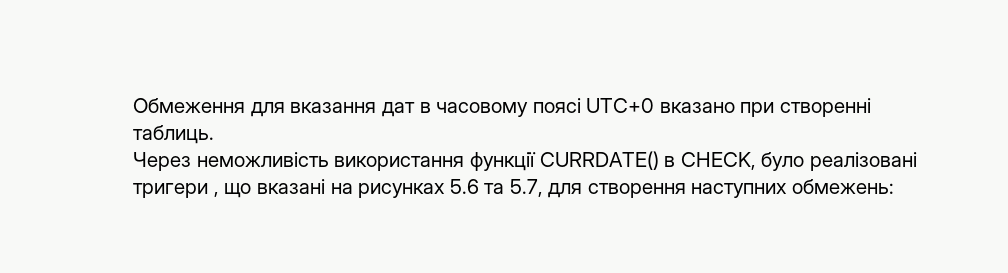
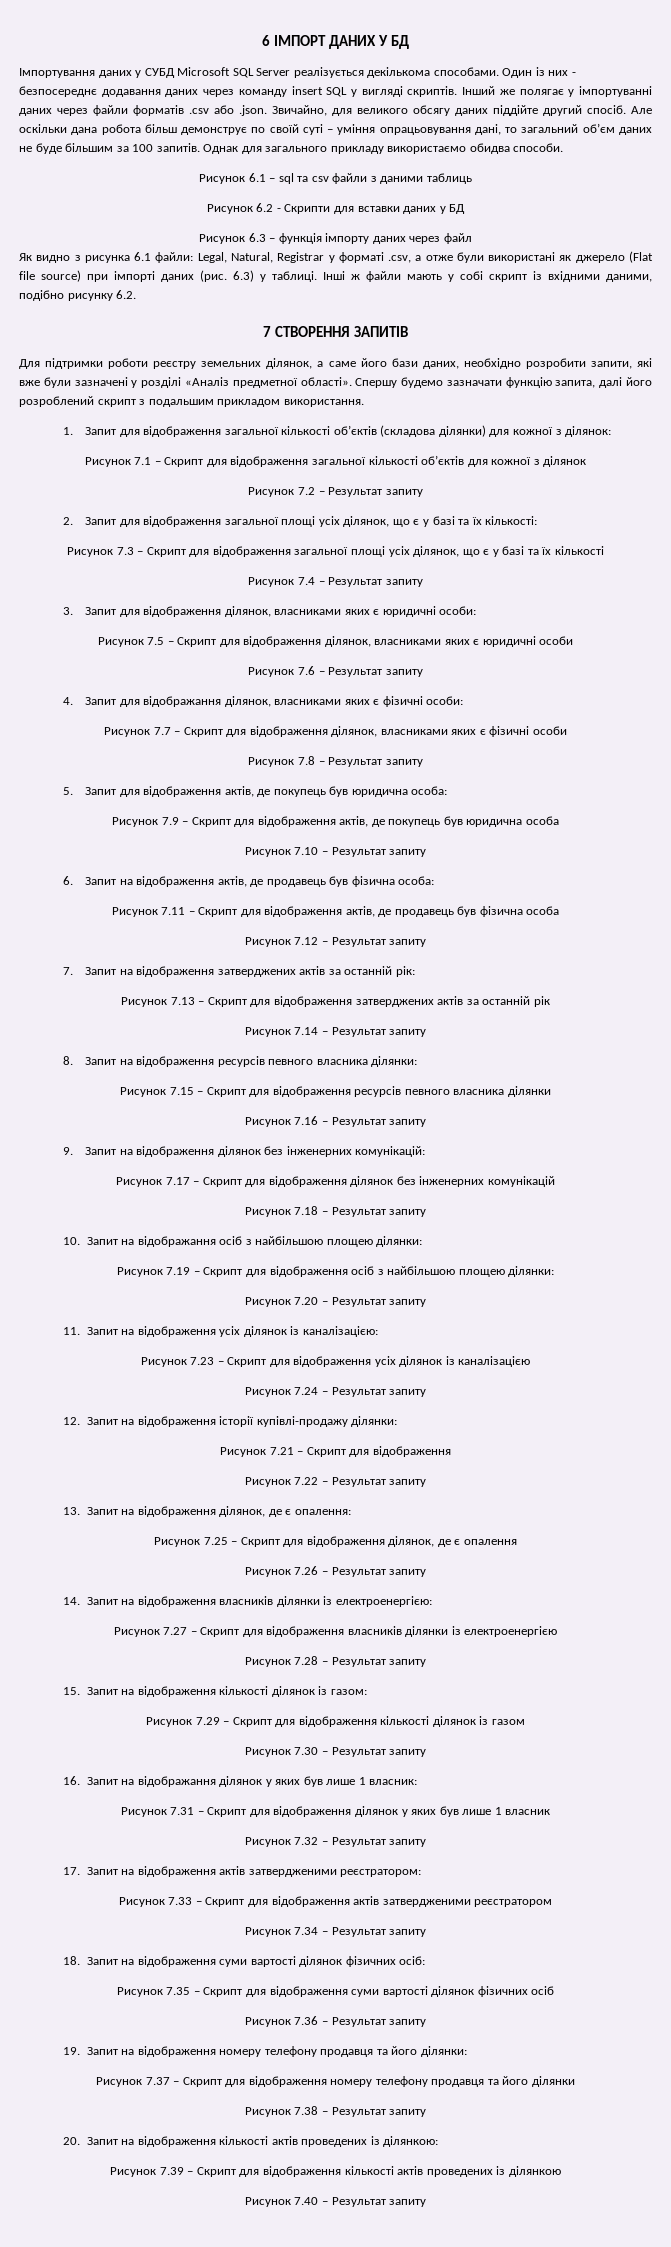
- Обмеження для вказання дат в часовому поясі UTC+0 вказано при створенні таблиць.
- Через неможливість використання функції CURRDATE() в CHECK, було реалізовані тригери , що вказані на рисунках 5.6 та 5.7, для створення наступних обмежень:
+ 6 ІМПОРТ ДАНИХ У БД
+ Імпортування даних у СУБД Microsoft SQL Server реалізується декількома способами. Один із них - безпосереднє додавання даних через команду insert SQL у вигляді скриптів. Інший же полягає у імпортуванні даних через файли форматів .csv або .json. Звичайно, для великого обсягу даних піддійте другий спосіб. Але оскільки дана робота більш демонструє по своїй суті – уміння опрацьовування дані, то загальний об’єм даних не буде більшим за 100 запитів. Однак для загального прикладу використаємо обидва способи.
+ Рисунок 6.1 – sql та csv файли з даними таблиць
+ Рисунок 6.2 - Скрипти для вставки даних у БД
+ Рисунок 6.3 – функція імпорту даних через файл
+ Як видно з рисунка 6.1 файли: Legal, Natural, Registrar у форматі .csv, а отже були використані як джерело (Flat file source) при імпорті даних (рис. 6.3) у таблиці. Інші ж файли мають у собі скрипт із вхідними даними, подібно рисунку 6.2.
+ 7 СТВОРЕННЯ ЗАПИТІВ
+ Для підтримки роботи реєстру земельних ділянок, а саме його бази даних, необхідно розробити запити, які вже були зазначені у розділі «Аналіз предметної області». Спершу будемо зазначати функцію запита, далі його розроблений скрипт з подальшим прикладом використання.
+ 1. Запит для відображення загальної кількості об’єктів (складова ділянки) для кожної з ділянок:
+ Рисунок 7.1 – Скрипт для відображення загальної кількості об’єктів для кожної з ділянок
+ Рисунок 7.2 – Результат запиту
+ 2. Запит для відображення загальної площі усіх ділянок, що є у базі та їх кількості:
+ Рисунок 7.3 – Скрипт для відображення загальної площі усіх ділянок, що є у базі та їх кількості
+ Рисунок 7.4 – Результат запиту
+ 3. Запит для відображення ділянок, власниками яких є юридичні особи:
+ Рисунок 7.5 – Скрипт для відображення ділянок, власниками яких є юридичні особи
+ Рисунок 7.6 – Результат запиту
+ 4. Запит для відображання ділянок, власниками яких є фізичні особи:
+ Рисунок 7.7 – Скрипт для відображення ділянок, власниками яких є фізичні особи
+ Рисунок 7.8 – Результат запиту
+ 5. Запит для відображення актів, де покупець був юридична особа:
+ Рисунок 7.9 – Скрипт для відображення актів, де покупець був юридична особа
+ Рисунок 7.10 – Результат запиту
+ 6. Запит на відображення актів, де продавець був фізична особа:
+ Рисунок 7.11 – Скрипт для відображення актів, де продавець був фізична особа
+ Рисунок 7.12 – Результат запиту
+ 7. Запит на відображення затверджених актів за останній рік:
+ Рисунок 7.13 – Скрипт для відображення затверджених актів за останній рік
+ Рисунок 7.14 – Результат запиту
+ 8. Запит на відображення ресурсів певного власника ділянки:
+ Рисунок 7.15 – Скрипт для відображення ресурсів певного власника ділянки
+ Рисунок 7.16 – Результат запиту
+ 9. Запит на відображення ділянок без інженерних комунікацій:
+ Рисунок 7.17 – Скрипт для відображення ділянок без інженерних комунікацій
+ Рисунок 7.18 – Результат запиту
+ 10. Запит на відображання осіб з найбільшою площею ділянки:
+ Рисунок 7.19 – Скрипт для відображення осіб з найбільшою площею ділянки:
+ Рисунок 7.20 – Результат запиту
+ 11. Запит на відображення усіх ділянок із каналізацією:
+ Рисунок 7.23 – Скрипт для відображення усіх ділянок із каналізацією
+ Рисунок 7.24 – Результат запиту
+ 12. Запит на відображення історії купівлі-продажу ділянки:
+ Рисунок 7.21 – Скрипт для відображення
+ Рисунок 7.22 – Результат запиту
+ 13. Запит на відображення ділянок, де є опалення:
+ Рисунок 7.25 – Скрипт для відображення ділянок, де є опалення
+ Рисунок 7.26 – Результат запиту
+ 14. Запит на відображення власників ділянки із електроенергією:
+ Рисунок 7.27 – Скрипт для відображення власників ділянки із електроенергією
+ Рисунок 7.28 – Результат запиту
+ 15. Запит на відображення кількості ділянок із газом:
+ Рисунок 7.29 – Скрипт для відображення кількості ділянок із газом
+ Рисунок 7.30 – Результат запиту
+ 16. Запит на відображання ділянок у яких був лише 1 власник:
+ Рисунок 7.31 – Скрипт для відображення ділянок у яких був лише 1 власник
+ Рисунок 7.32 – Результат запиту
+ 17. Запит на відображення актів затвердженими реєстратором:
+ Рисунок 7.33 – Скрипт для відображення актів затвердженими реєстратором
+ Рисунок 7.34 – Результат запиту
+ 18. Запит на відображення суми вартості ділянок фізичних осіб:
+ Рисунок 7.35 – Скрипт для відображення суми вартості ділянок фізичних осіб
+ Рисунок 7.36 – Результат запиту
+ 19. Запит на відображення номеру телефону продавця та його ділянки:
+ Рисунок 7.37 – Скрипт для відображення номеру телефону продавця та його ділянки
+ Рисунок 7.38 – Результат запиту
+ 20. Запит на відображення кількості актів проведених із ділянкою:
+ Рисунок 7.39 – Скрипт для відображення кількості актів проведених із ділянкою
+ Рисунок 7.40 – Результат запиту

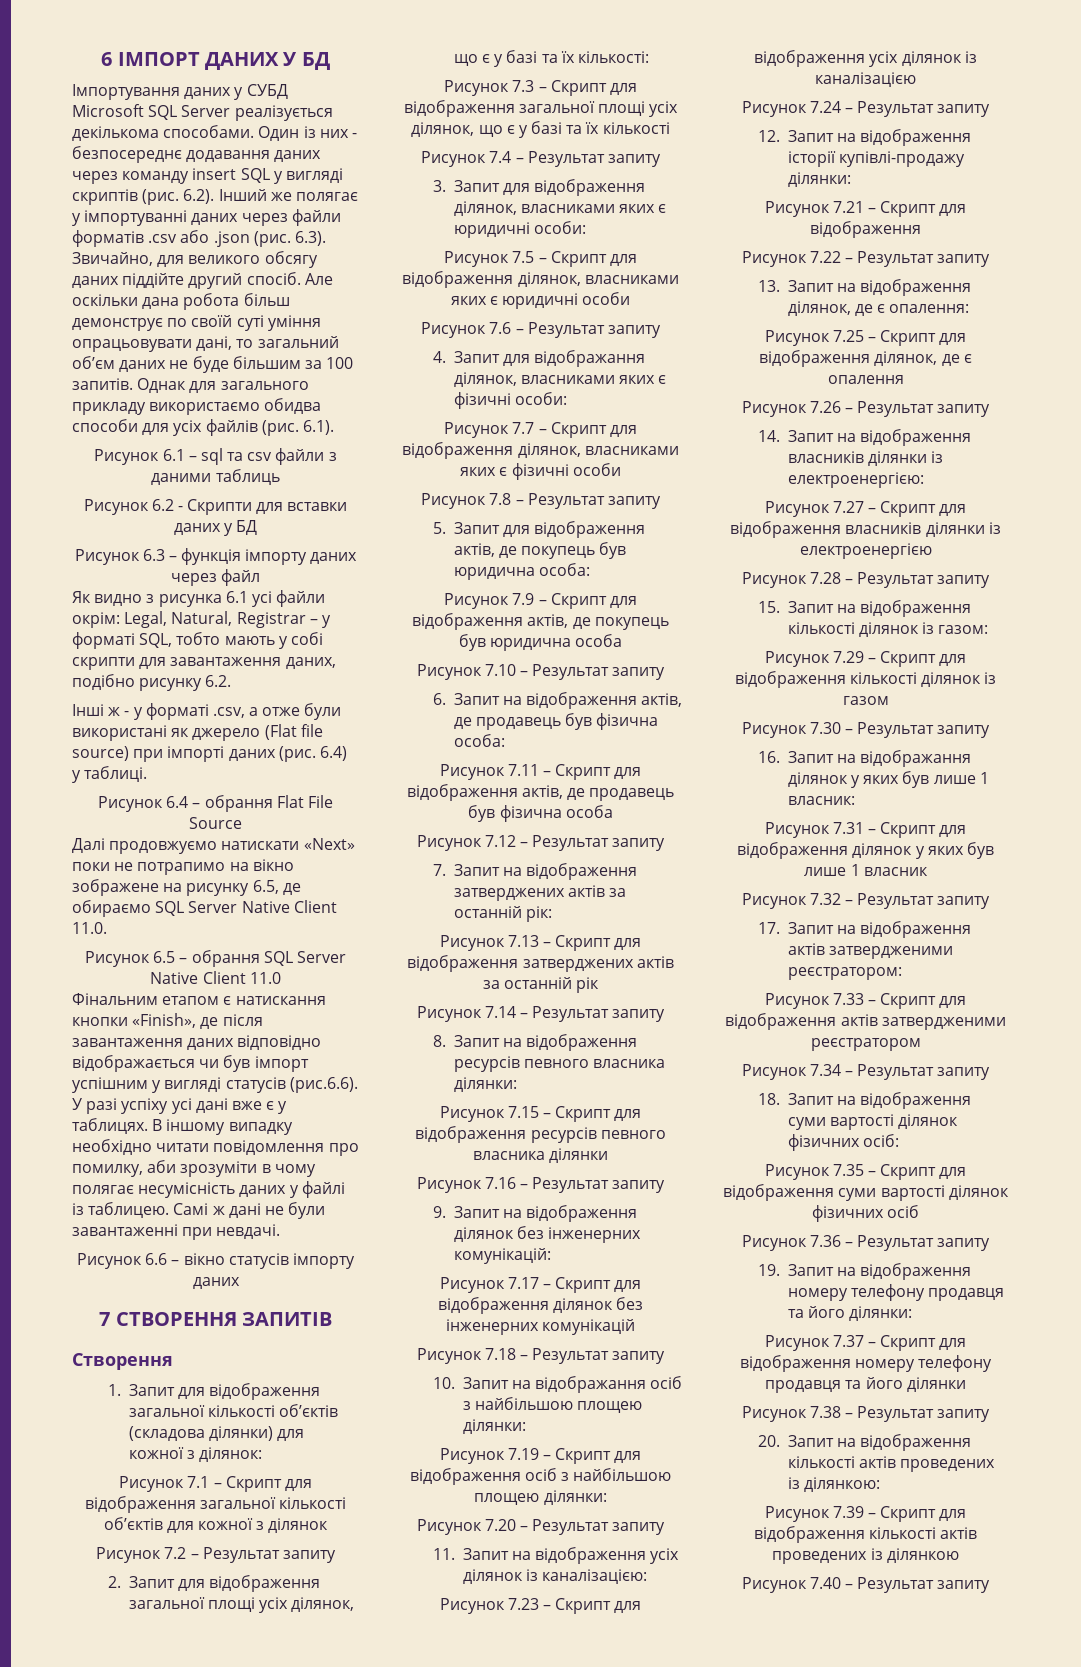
- Один із них - безпосереднє додавання даних через команду insert SQL у вигляді скриптів. Інший же полягає у імпортуванні даних через файли форматів .csv або .json. Звичайно, для великого обсягу даних піддійте другий спосіб.
+ Один із них - безпосереднє додавання даних через команду insert SQL у вигляді скриптів (рис. 6.2). Інший же полягає у імпортуванні даних через файли форматів .csv або .json (рис. 6.3). Звичайно, для великого обсягу даних піддійте другий спосіб.
- Але оскільки дана робота більш демонструє по своїй суті – уміння опрацьовування дані, то загальний об’єм даних не буде більшим за 100 запитів.
+ Але оскільки дана робота більш демонструє по своїй суті уміння опрацьовувати дані, то загальний об’єм даних не буде більшим за 100 запитів.
- Однак для загального прикладу використаємо обидва способи.
+ Однак для загального прикладу використаємо обидва способи для усіх файлів (рис. 6.1).
- Як видно з рисунка 6.1 файли: Legal, Natural, Registrar у форматі .csv, а отже були використані як джерело (Flat file source) при імпорті даних (рис.
+ Як видно з рисунка 6.1 усі файли окрім: Legal, Natural, Registrar – у форматі SQL, тобто мають у собі скрипти для завантаження даних, подібно рисунку 6.2.
+ Інші ж - у форматі .csv, а отже були використані як джерело (Flat file source) при імпорті даних (рис.
- 6.3) у таблиці. Інші ж файли мають у собі скрипт із вхідними даними, подібно рисунку 6.2.
+ 6.4) у таблиці.
+ Рисунок 6.4 – обрання Flat File Source
+ Далі продовжуємо натискати «Next» поки не потрапимо на вікно зображене на рисунку 6.5, де обираємо SQL Server Native Client 11.0.
+ Рисунок 6.5 – обрання SQL Server Native Client 11.0
+ Фінальним етапом є натискання кнопки «Finish», де після завантаження даних відповідно відображається чи був імпорт успішним у вигляді статусів (рис.6.6). У разі успіху усі дані вже є у таблицях. В іншому випадку необхідно читати повідомлення про помилку, аби зрозуміти в чому полягає несумісність даних у файлі із таблицею. Самі ж дані не були завантаженні при невдачі.
+ Рисунок 6.6 – вікно статусів імпорту даних
  7 СТВОРЕННЯ ЗАПИТІВ
- Для підтримки роботи реєстру земельних ділянок, а саме його бази даних, необхідно розробити запити, які вже були зазначені у розділі «Аналіз предметної області». Спершу будемо зазначати функцію запита, далі його розроблений скрипт з подальшим прикладом використання.
+ Створення

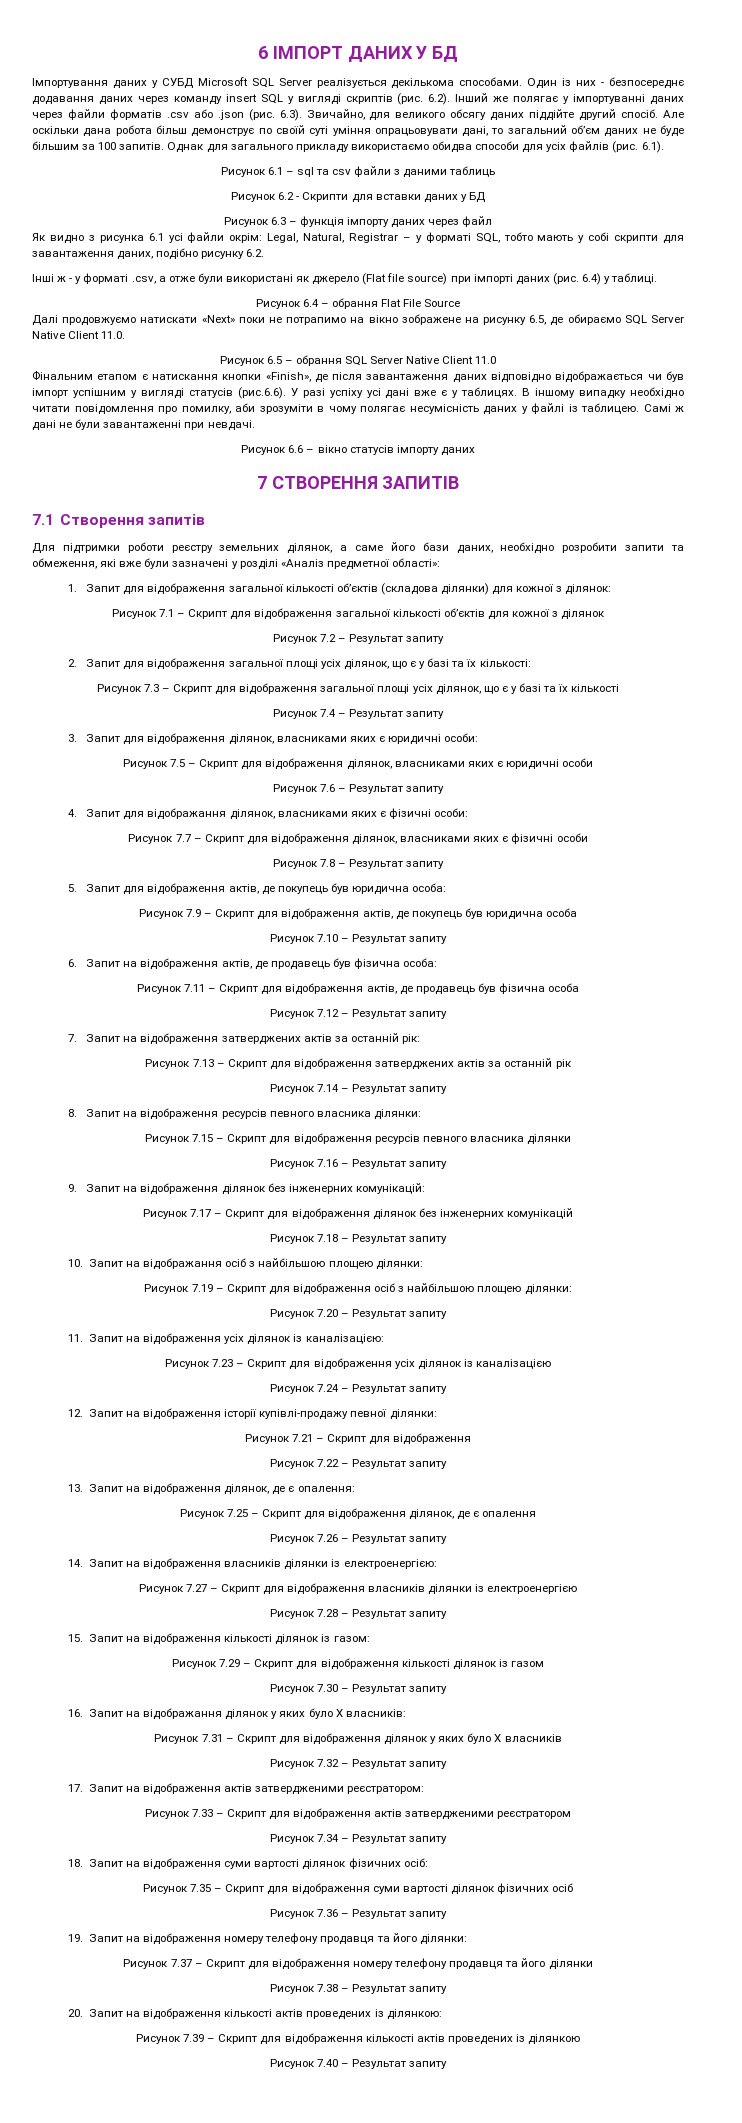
- Створення
+ 7.1 Створення запитів
+ Для підтримки роботи реєстру земельних ділянок, а саме його бази даних, необхідно розробити запити та обмеження, які вже були зазначені у розділі «Аналіз предметної області»:
- 12. Запит на відображення історії купівлі-продажу ділянки:
+ 12. Запит на відображення історії купівлі-продажу певної ділянки:
- 16. Запит на відображання ділянок у яких був лише 1 власник:
+ 16. Запит на відображання ділянок у яких було Х власників:
- Рисунок 7.31 – Скрипт для відображення ділянок у яких був лише 1 власник
+ Рисунок 7.31 – Скрипт для відображення ділянок у яких було Х власників

